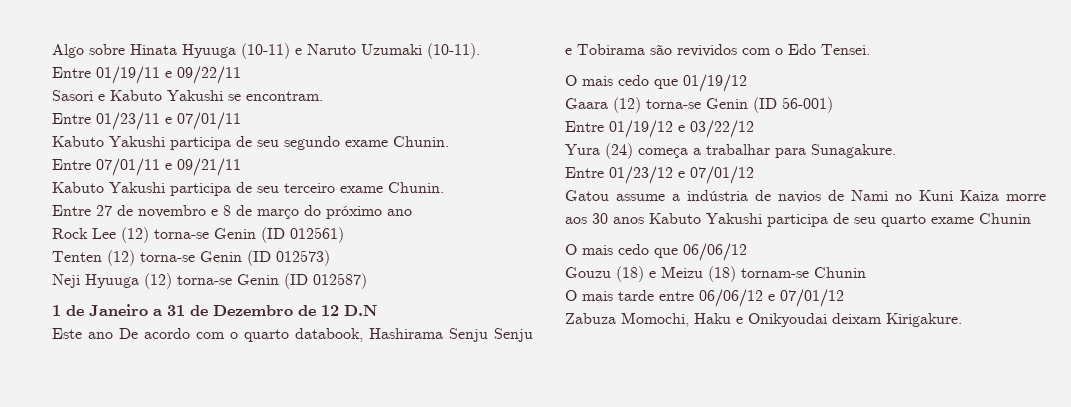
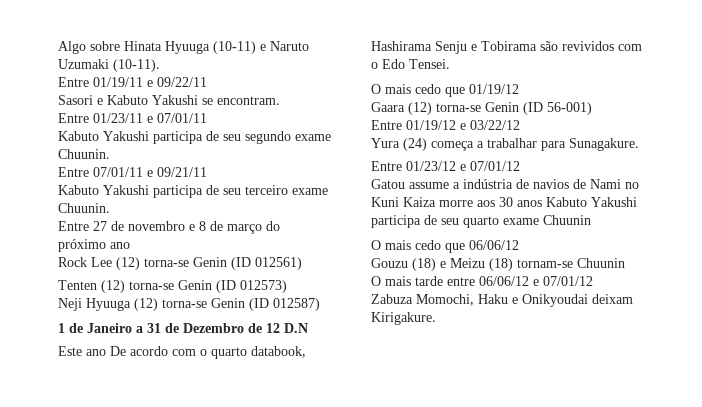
- Kabuto Yakushi participa de seu segundo exame Chunin.
+ Kabuto Yakushi participa de seu segundo exame Chuunin.
- Kabuto Yakushi participa de seu terceiro exame Chunin.
+ Kabuto Yakushi participa de seu terceiro exame Chuunin.
- Este ano De acordo com o quarto databook, Hashirama Senju Senju e Tobirama são revividos com o Edo Tensei.
+ Este ano De acordo com o quarto databook, Hashirama Senju e Tobirama são revividos com o Edo Tensei.
- Gatou assume a indústria de navios de Nami no Kuni Kaiza morre aos 30 anos Kabuto Yakushi participa de seu quarto exame Chunin
+ Gatou assume a indústria de navios de Nami no Kuni Kaiza morre aos 30 anos Kabuto Yakushi participa de seu quarto exame Chuunin
- Gouzu (18) e Meizu (18) tornam-se Chunin
+ Gouzu (18) e Meizu (18) tornam-se Chuunin

